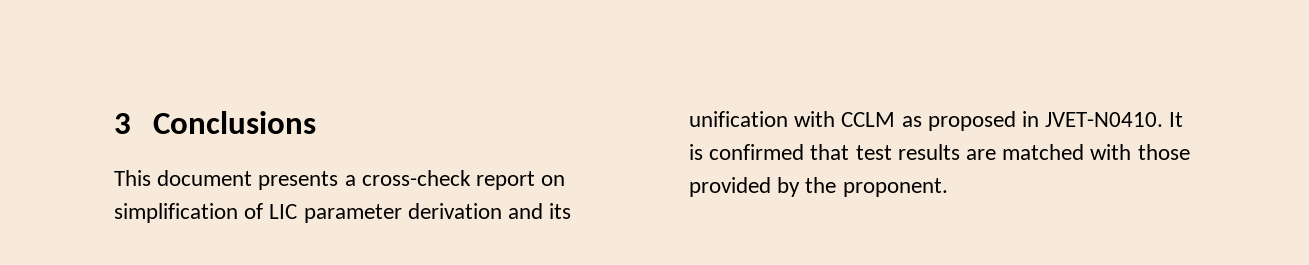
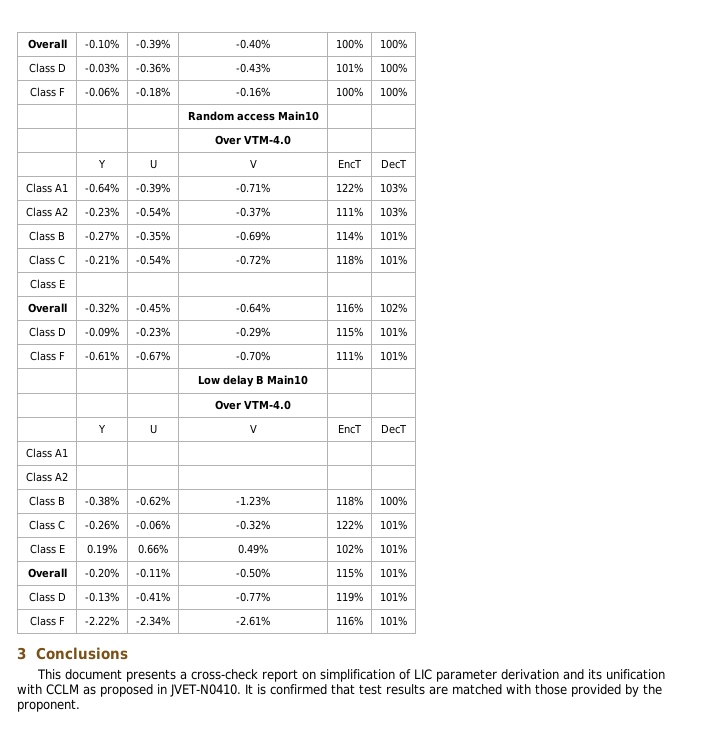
+ Overall | -0.10% | -0.39% | -0.40% | 100% | 100%
+ Class D | -0.03% | -0.36% | -0.43% | 101% | 100%
+ Class F | -0.06% | -0.18% | -0.16% | 100% | 100%
+ | | | Random access Main10 | |
+ | | | Over VTM-4.0 | |
+ | Y | U | V | EncT | DecT
+ Class A1 | -0.64% | -0.39% | -0.71% | 122% | 103%
+ Class A2 | -0.23% | -0.54% | -0.37% | 111% | 103%
+ Class B | -0.27% | -0.35% | -0.69% | 114% | 101%
+ Class C | -0.21% | -0.54% | -0.72% | 118% | 101%
+ Class E | | | | |
+ Overall | -0.32% | -0.45% | -0.64% | 116% | 102%
+ Class D | -0.09% | -0.23% | -0.29% | 115% | 101%
+ Class F | -0.61% | -0.67% | -0.70% | 111% | 101%
+ | | | Low delay B Main10 | |
+ | | | Over VTM-4.0 | |
+ | Y | U | V | EncT | DecT
+ Class A1 | | | | |
+ Class A2 | | | | |
+ Class B | -0.38% | -0.62% | -1.23% | 118% | 100%
+ Class C | -0.26% | -0.06% | -0.32% | 122% | 101%
+ Class E | 0.19% | 0.66% | 0.49% | 102% | 101%
+ Overall | -0.20% | -0.11% | -0.50% | 115% | 101%
+ Class D | -0.13% | -0.41% | -0.77% | 119% | 101%
+ Class F | -2.22% | -2.34% | -2.61% | 116% | 101%

